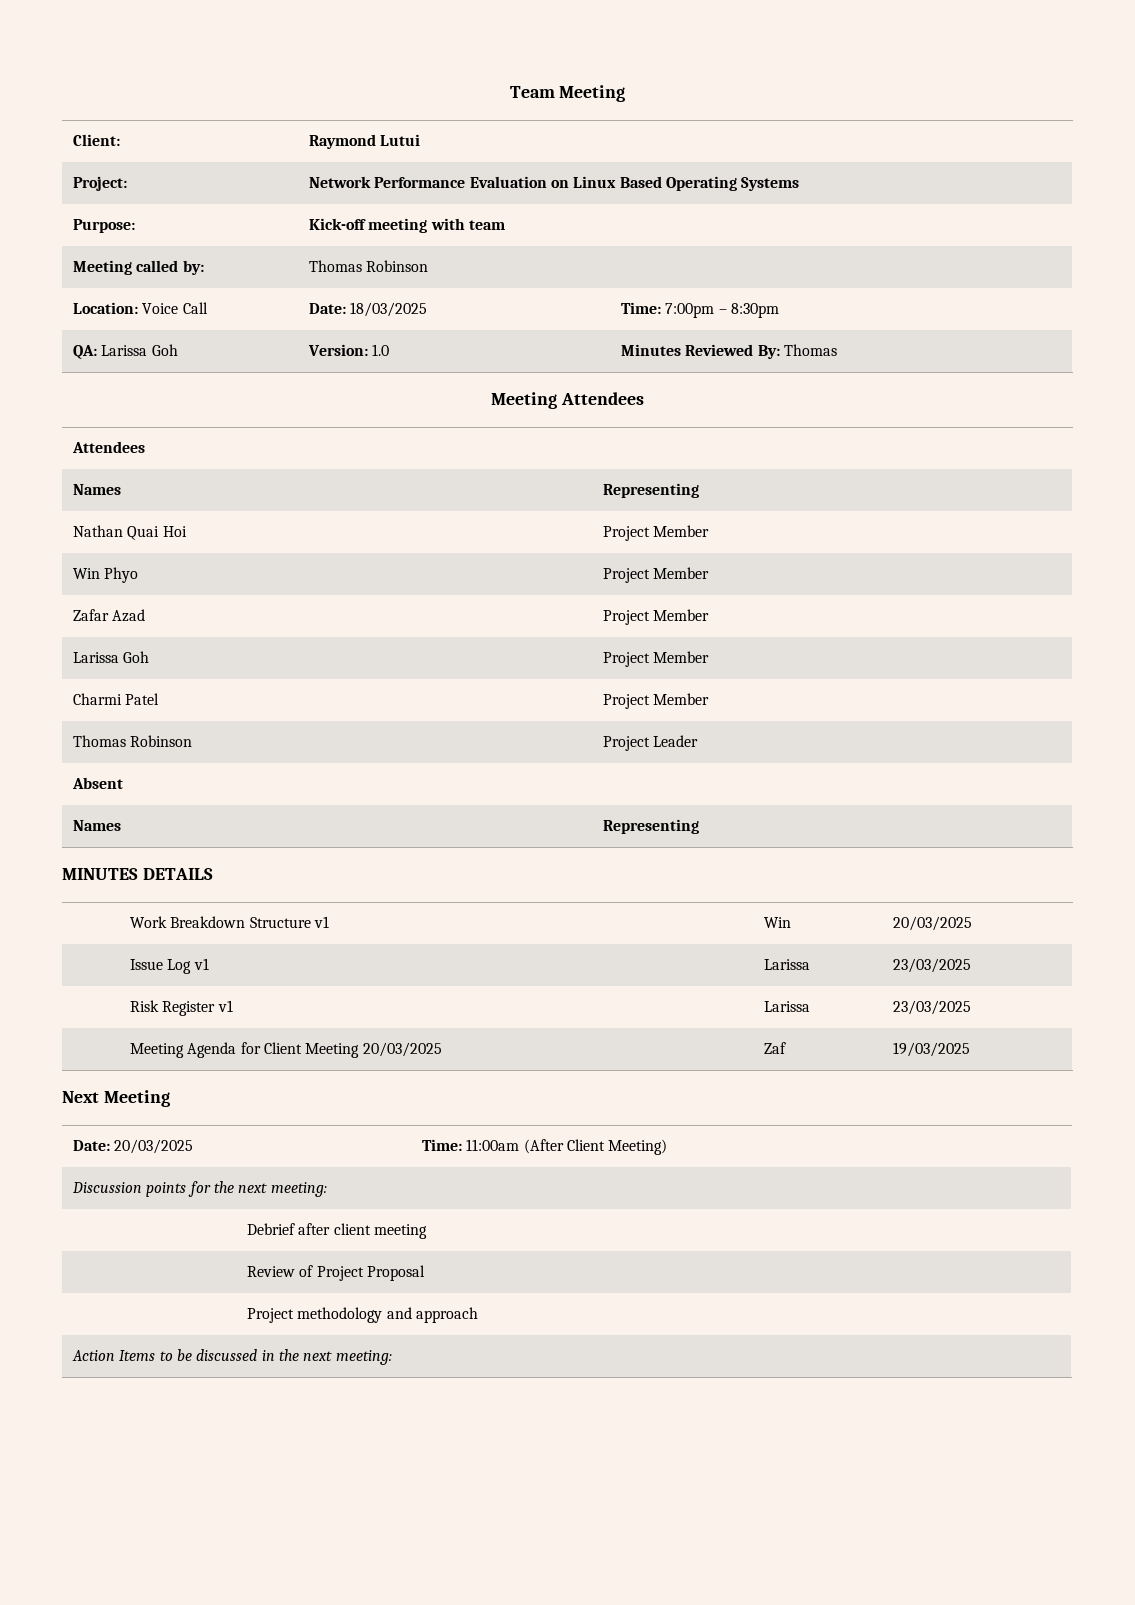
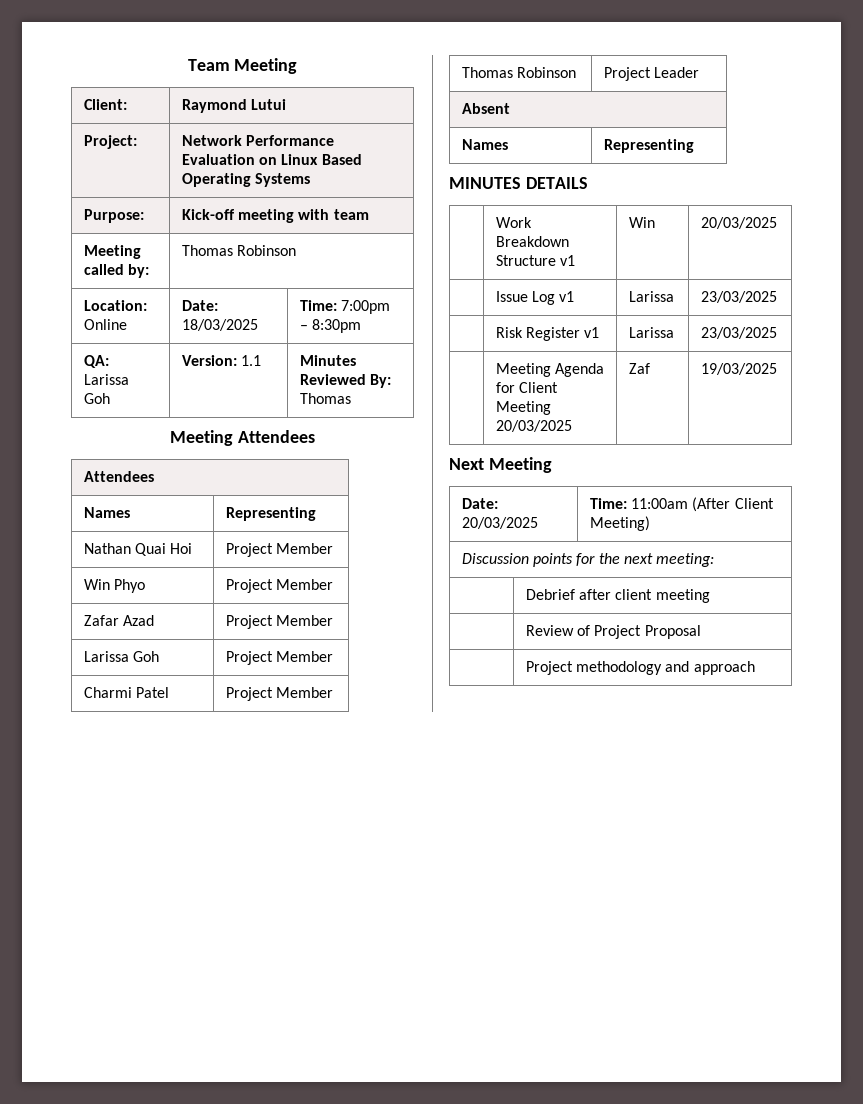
- Location: Voice Call | Date: 18/03/2025 | Time: 7:00pm – 8:30pm
+ Location: Online | Date: 18/03/2025 | Time: 7:00pm – 8:30pm
- QA: Larissa Goh | Version: 1.0 | Minutes Reviewed By: Thomas
+ QA: Larissa Goh | Version: 1.1 | Minutes Reviewed By: Thomas
- Action Items to be discussed in the next meeting:

